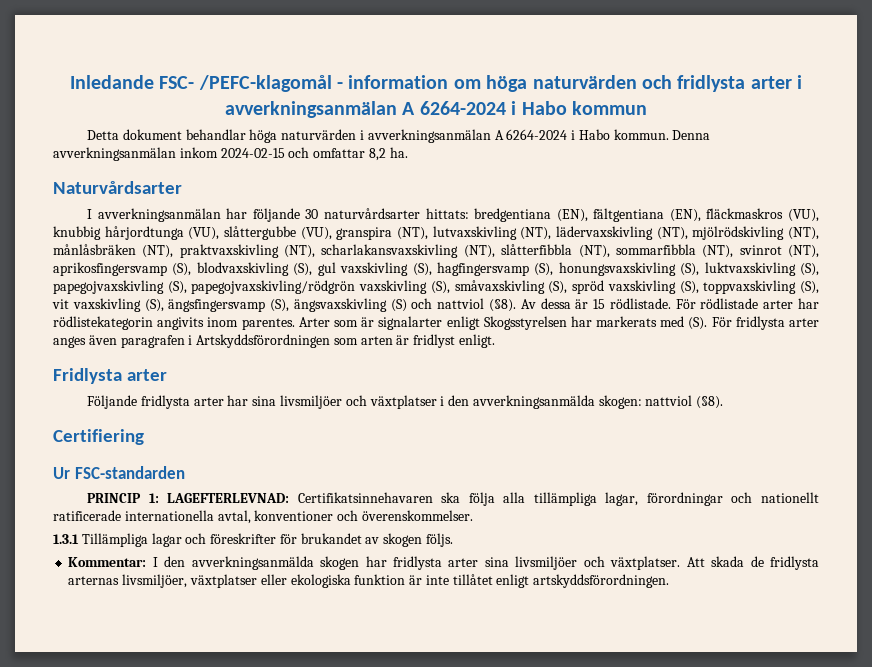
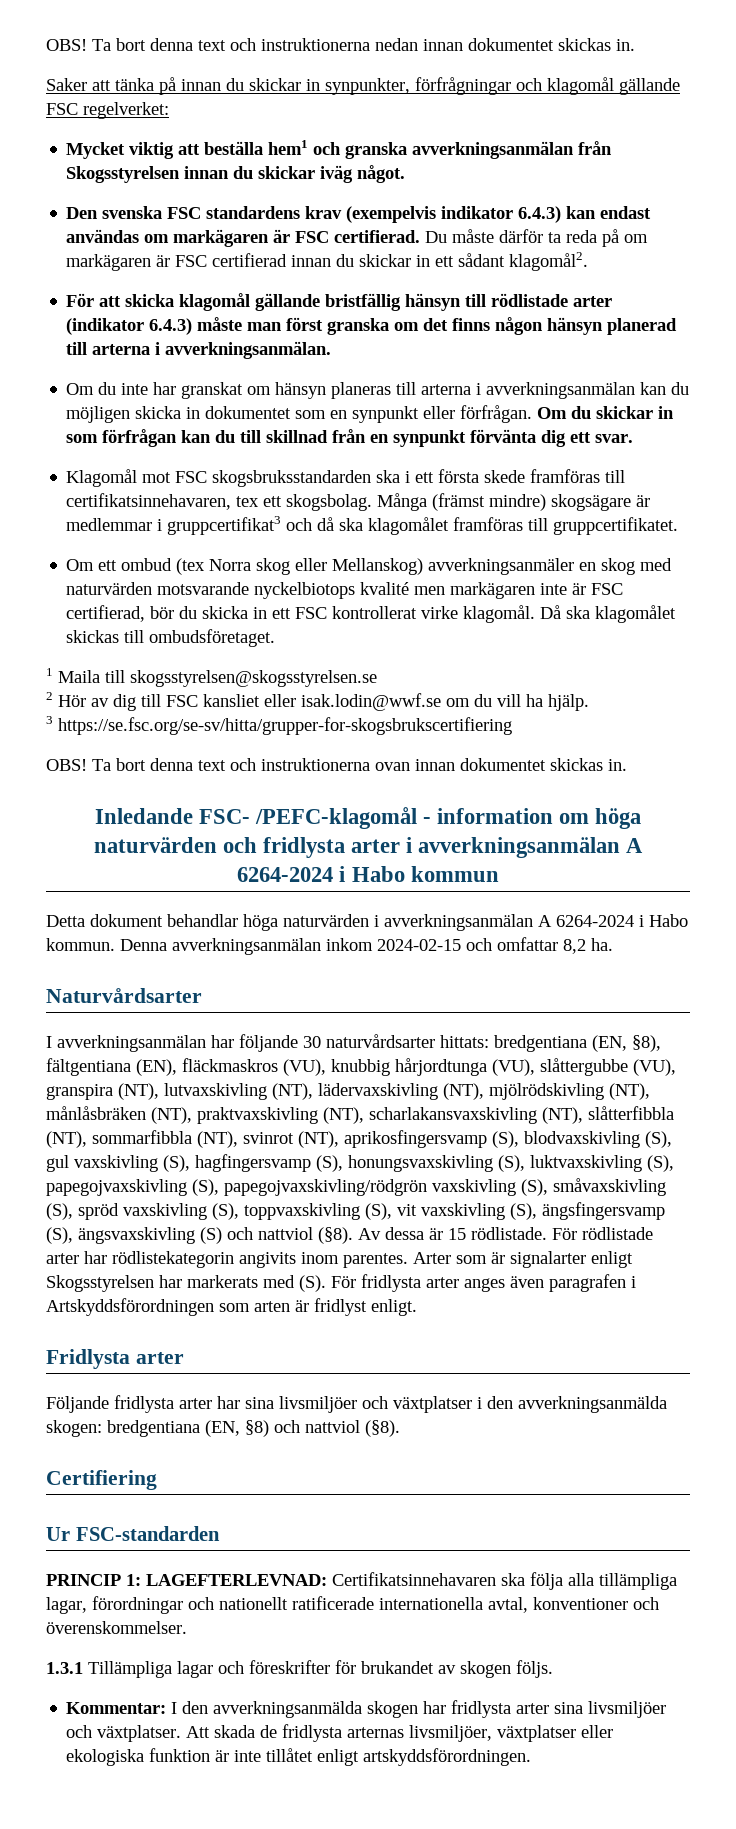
+ OBS! Ta bort denna text och instruktionerna nedan innan dokumentet skickas in.
+ Saker att tänka på innan du skickar in synpunkter, förfrågningar och klagomål gällande FSC regelverket:
+ Mycket viktig att beställa hem1 och granska avverkningsanmälan från Skogsstyrelsen innan du skickar iväg något.
+ Den svenska FSC standardens krav (exempelvis indikator 6.4.3) kan endast användas om markägaren är FSC certifierad. Du måste därför ta reda på om markägaren är FSC certifierad innan du skickar in ett sådant klagomål2.
+ För att skicka klagomål gällande bristfällig hänsyn till rödlistade arter (indikator 6.4.3) måste man först granska om det finns någon hänsyn planerad till arterna i avverkningsanmälan.
+ Om du inte har granskat om hänsyn planeras till arterna i avverkningsanmälan kan du möjligen skicka in dokumentet som en synpunkt eller förfrågan. Om du skickar in som förfrågan kan du till skillnad från en synpunkt förvänta dig ett svar.
+ Klagomål mot FSC skogsbruksstandarden ska i ett första skede framföras till certifikatsinnehavaren, tex ett skogsbolag. Många (främst mindre) skogsägare är medlemmar i gruppcertifikat3 och då ska klagomålet framföras till gruppcertifikatet.
+ Om ett ombud (tex Norra skog eller Mellanskog) avverkningsanmäler en skog med naturvärden motsvarande nyckelbiotops kvalité men markägaren inte är FSC certifierad, bör du skicka in ett FSC kontrollerat virke klagomål. Då ska klagomålet skickas till ombudsföretaget.
+ 1 Maila till skogsstyrelsen@skogsstyrelsen.se
+ 2 Hör av dig till FSC kansliet eller isak.lodin@wwf.se om du vill ha hjälp.
+ 3 https://se.fsc.org/se-sv/hitta/grupper-for-skogsbrukscertifiering
+ OBS! Ta bort denna text och instruktionerna ovan innan dokumentet skickas in.
- bredgentiana (EN), fältgentiana (EN), fläckmaskros (VU), knubbig hårjordtunga (VU), slåttergubbe (VU), granspira (NT), lutvaxskivling (NT), lädervaxskivling (NT), mjölrödskivling (NT), månlåsbräken (NT), praktvaxskivling (NT), scharlakansvaxskivling (NT), slåtterfibbla (NT), sommarfibbla (NT), svinrot (NT), aprikosfingersvamp (S), blodvaxskivling (S), gul vaxskivling (S), hagfingersvamp (S), honungsvaxskivling (S), luktvaxskivling (S), papegojvaxskivling (S), papegojvaxskivling/rödgrön vaxskivling (S), småvaxskivling (S), spröd vaxskivling (S), toppvaxskivling (S), vit vaxskivling (S), ängsfingersvamp (S), ängsvaxskivling (S) och nattviol (§8).
+ bredgentiana (EN, §8), fältgentiana (EN), fläckmaskros (VU), knubbig hårjordtunga (VU), slåttergubbe (VU), granspira (NT), lutvaxskivling (NT), lädervaxskivling (NT), mjölrödskivling (NT), månlåsbräken (NT), praktvaxskivling (NT), scharlakansvaxskivling (NT), slåtterfibbla (NT), sommarfibbla (NT), svinrot (NT), aprikosfingersvamp (S), blodvaxskivling (S), gul vaxskivling (S), hagfingersvamp (S), honungsvaxskivling (S), luktvaxskivling (S), papegojvaxskivling (S), papegojvaxskivling/rödgrön vaxskivling (S), småvaxskivling (S), spröd vaxskivling (S), toppvaxskivling (S), vit vaxskivling (S), ängsfingersvamp (S), ängsvaxskivling (S) och nattviol (§8).
- Följande fridlysta arter har sina livsmiljöer och växtplatser i den avverkningsanmälda skogen: nattviol (§8).
+ Följande fridlysta arter har sina livsmiljöer och växtplatser i den avverkningsanmälda skogen: bredgentiana (EN, §8) och nattviol (§8).

